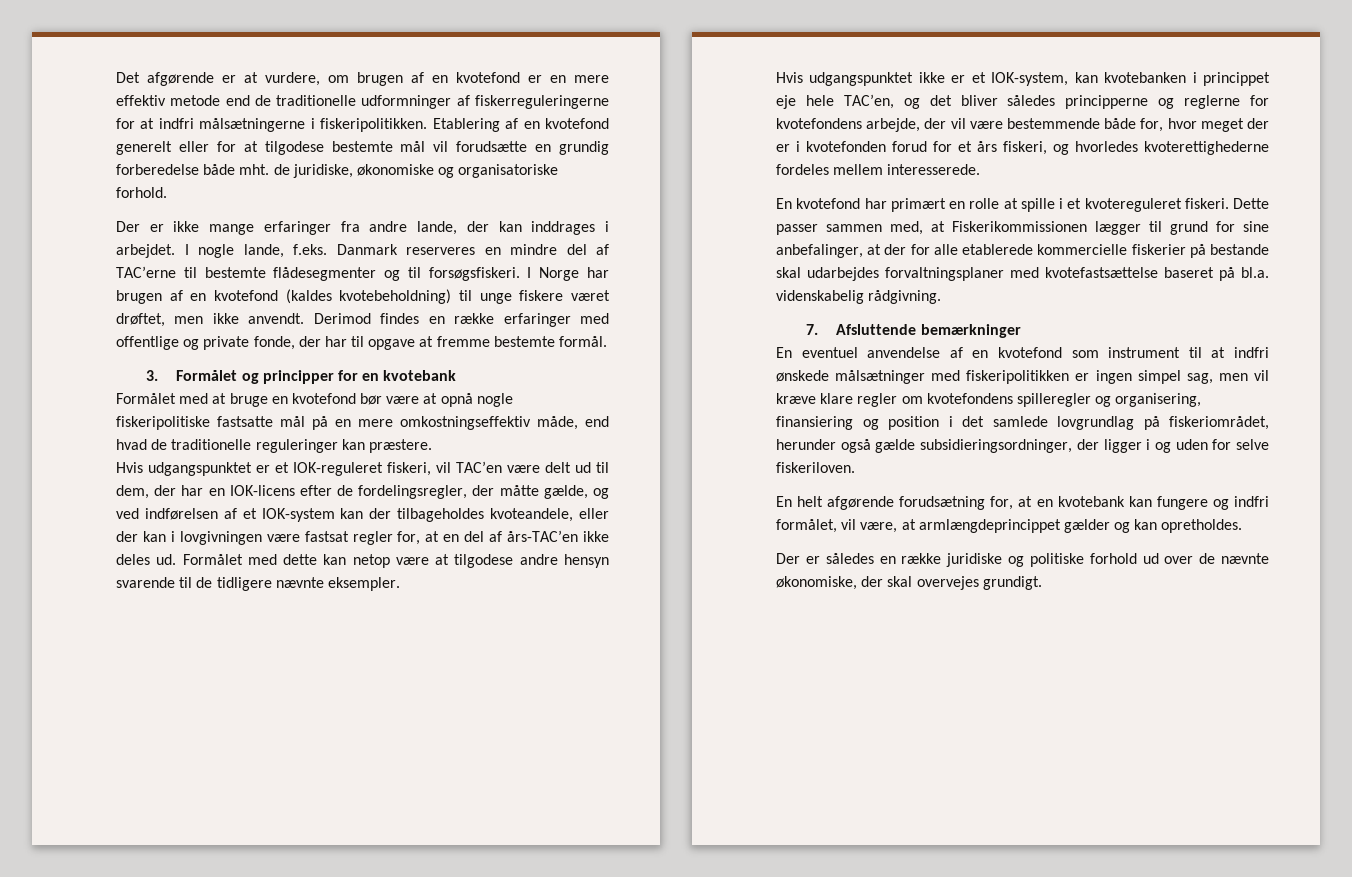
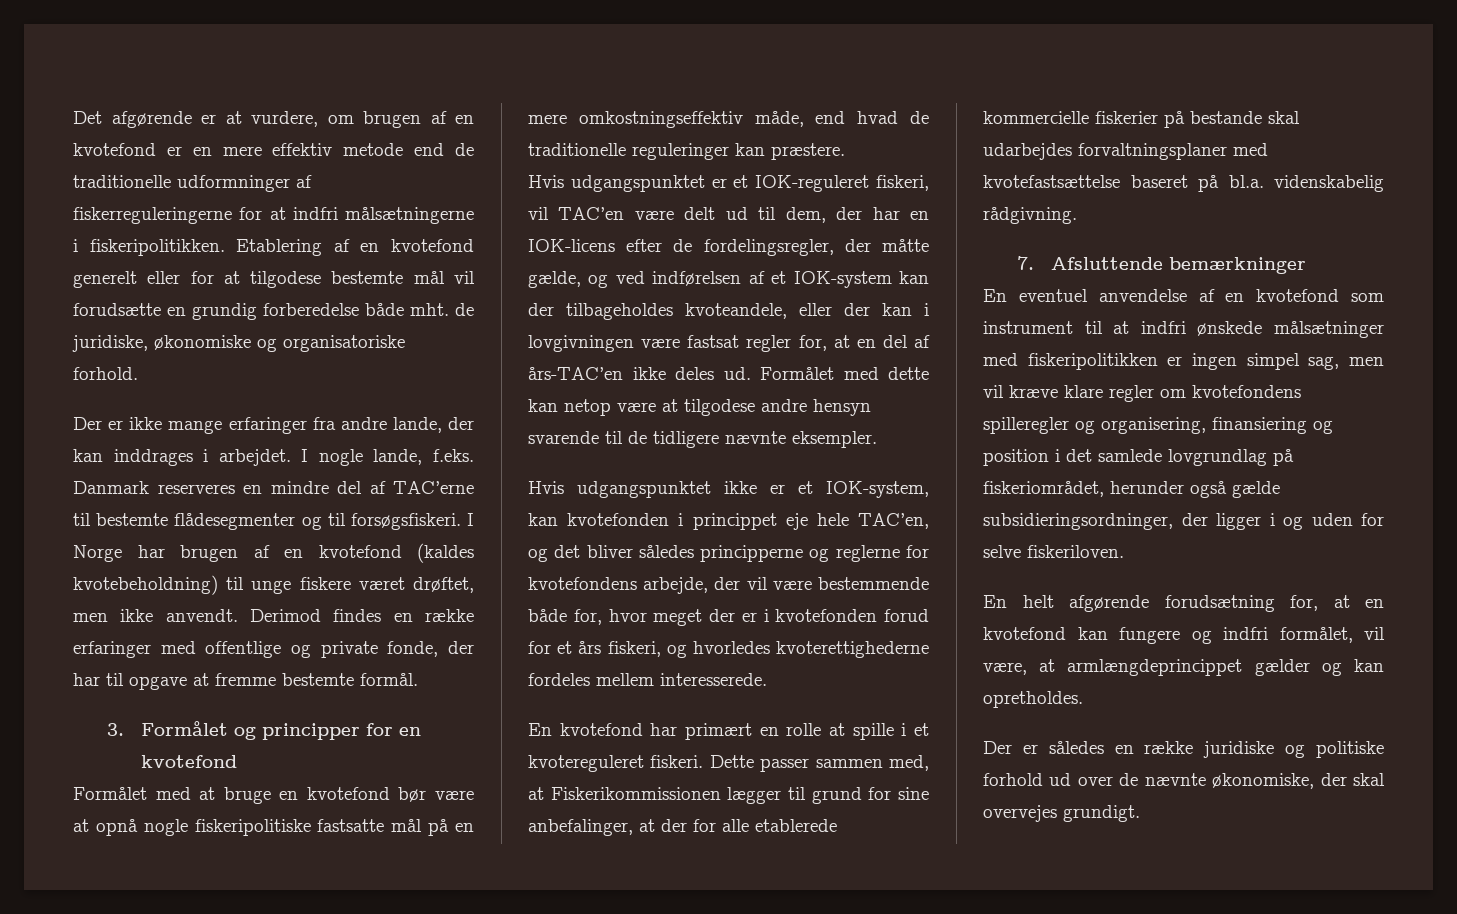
- 3. Formålet og principper for en kvotebank
+ 3. Formålet og principper for en kvotefond
- Hvis udgangspunktet ikke er et IOK-system, kan kvotebanken i princippet eje hele TAC’en, og det bliver således principperne og reglerne for kvotefondens arbejde, der vil være bestemmende både for, hvor meget der er i kvotefonden forud for et års fiskeri, og hvorledes kvoterettighederne fordeles mellem interesserede.
+ Hvis udgangspunktet ikke er et IOK-system, kan kvotefonden i princippet eje hele TAC’en, og det bliver således principperne og reglerne for kvotefondens arbejde, der vil være bestemmende både for, hvor meget der er i kvotefonden forud for et års fiskeri, og hvorledes kvoterettighederne fordeles mellem interesserede.
- En helt afgørende forudsætning for, at en kvotebank kan fungere og indfri formålet, vil være, at armlængdeprincippet gælder og kan opretholdes.
+ En helt afgørende forudsætning for, at en kvotefond kan fungere og indfri formålet, vil være, at armlængdeprincippet gælder og kan opretholdes.

